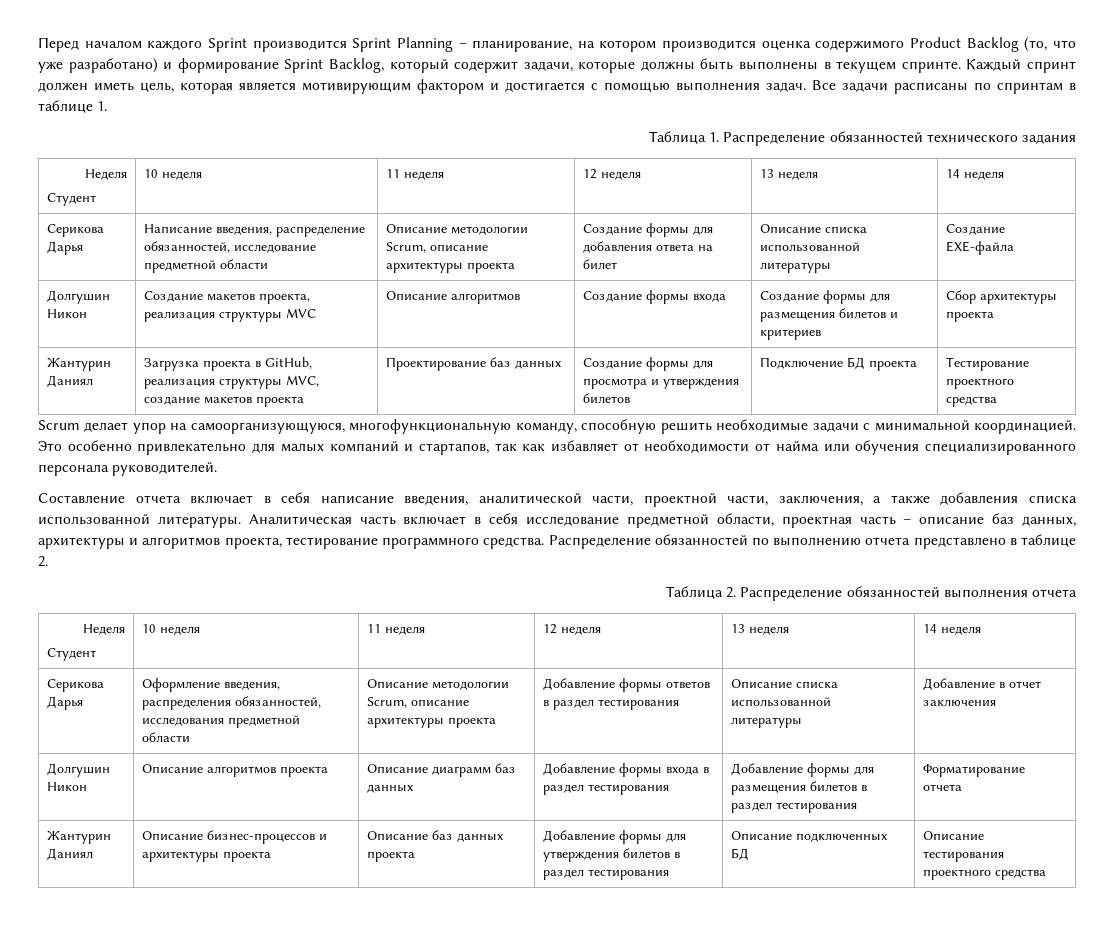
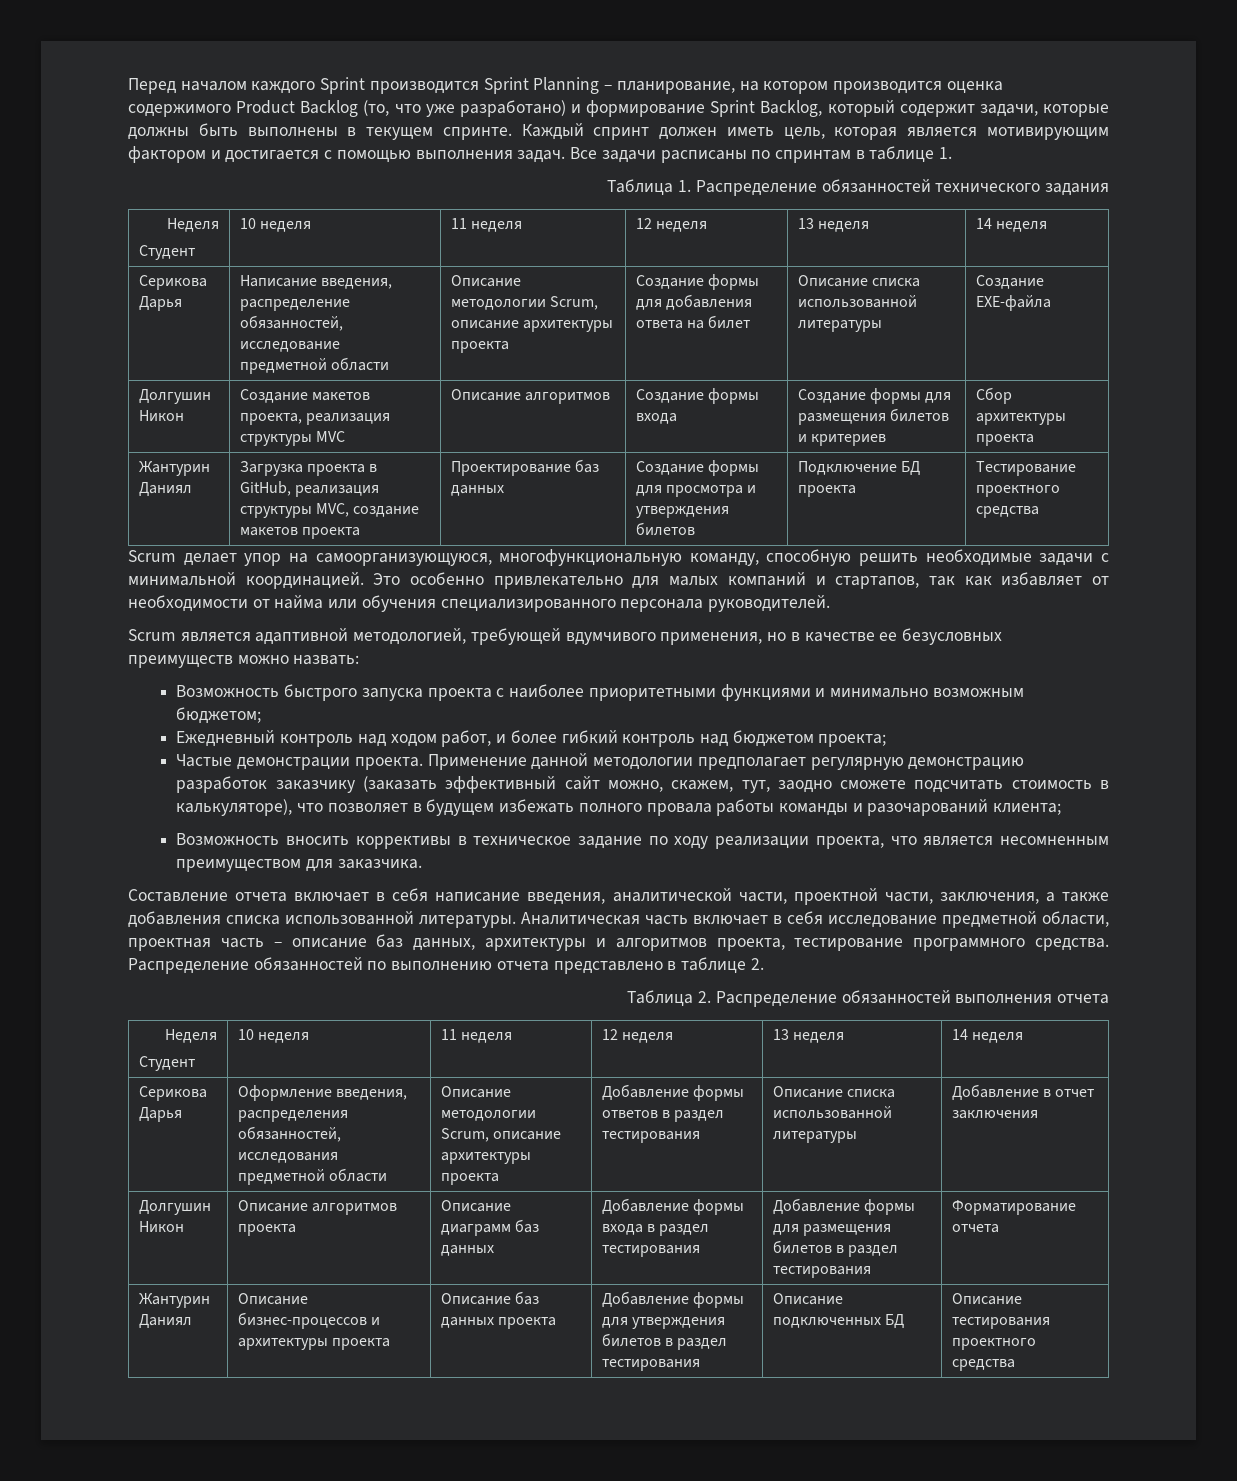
+ Scrum является адаптивной методологией, требующей вдумчивого применения, но в качестве ее безусловных преимуществ можно назвать:
+ Возможность быстрого запуска проекта с наиболее приоритетными функциями и минимально возможным бюджетом;
+ Ежедневный контроль над ходом работ, и более гибкий контроль над бюджетом проекта;
+ Частые демонстрации проекта. Применение данной методологии предполагает регулярную демонстрацию разработок заказчику (заказать эффективный сайт можно, скажем, тут, заодно сможете подсчитать стоимость в калькуляторе), что позволяет в будущем избежать полного провала работы команды и разочарований клиента;
+ Возможность вносить коррективы в техническое задание по ходу реализации проекта, что является несомненным преимуществом для заказчика.

